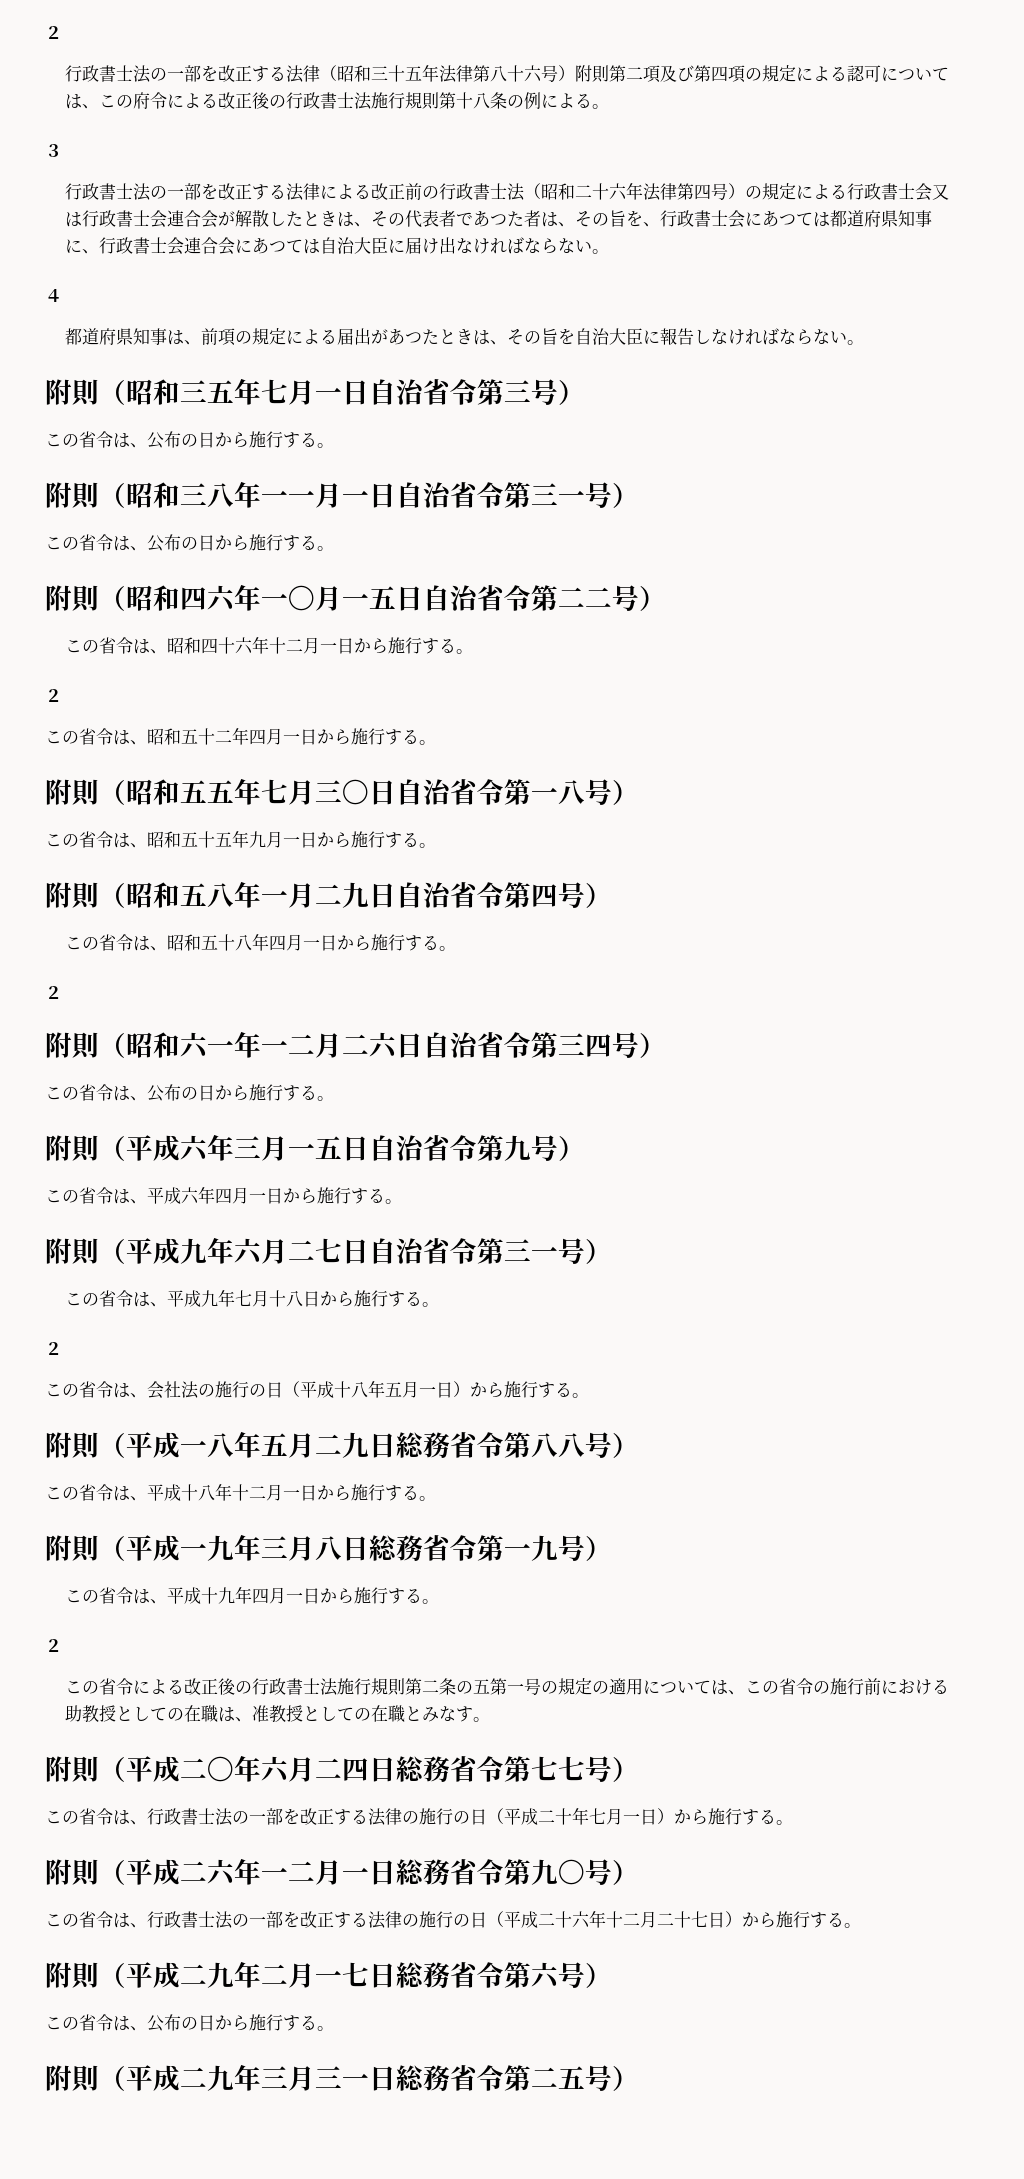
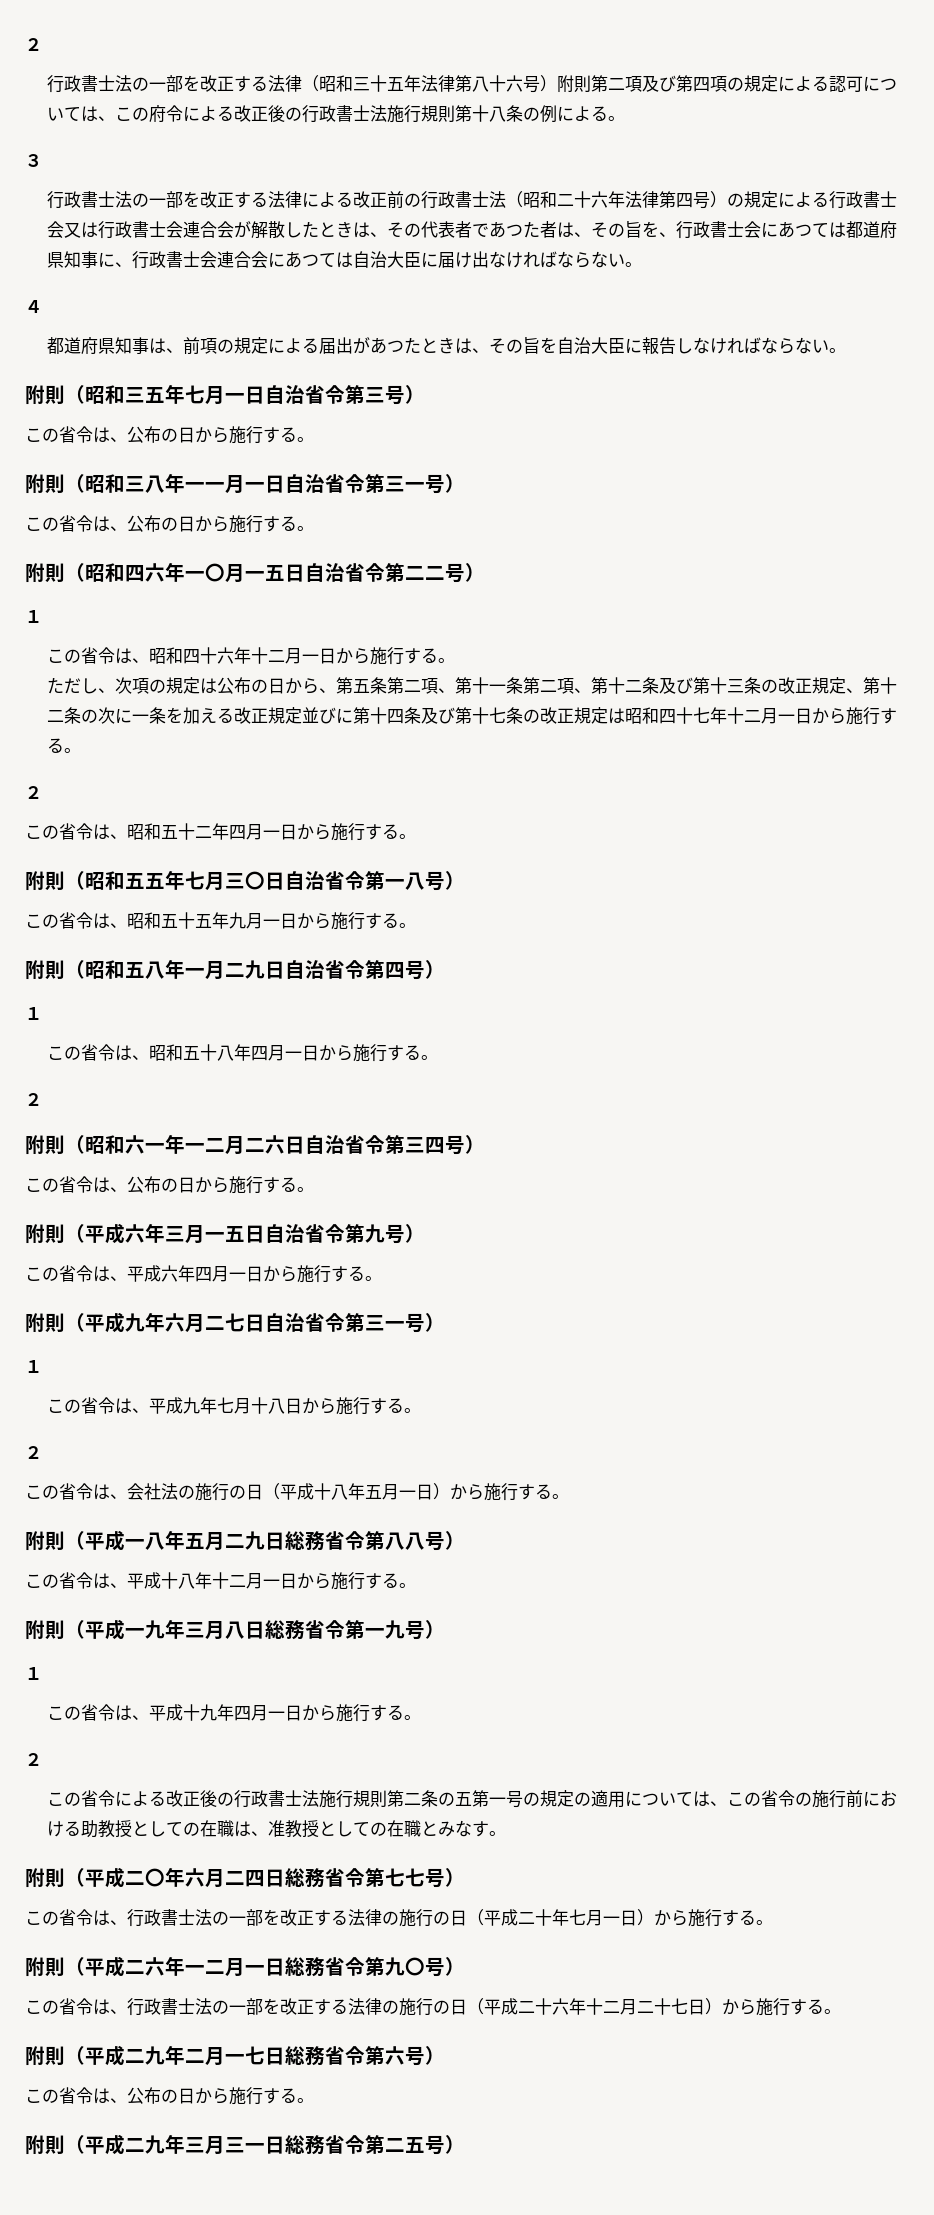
  附則（昭和四六年一〇月一五日自治省令第二二号）
+ １
+ ただし、次項の規定は公布の日から、第五条第二項、第十一条第二項、第十二条及び第十三条の改正規定、第十二条の次に一条を加える改正規定並びに第十四条及び第十七条の改正規定は昭和四十七年十二月一日から施行する。
  附則（昭和五八年一月二九日自治省令第四号）
+ １
  附則（平成九年六月二七日自治省令第三一号）
+ １
  附則（平成一九年三月八日総務省令第一九号）
+ １

